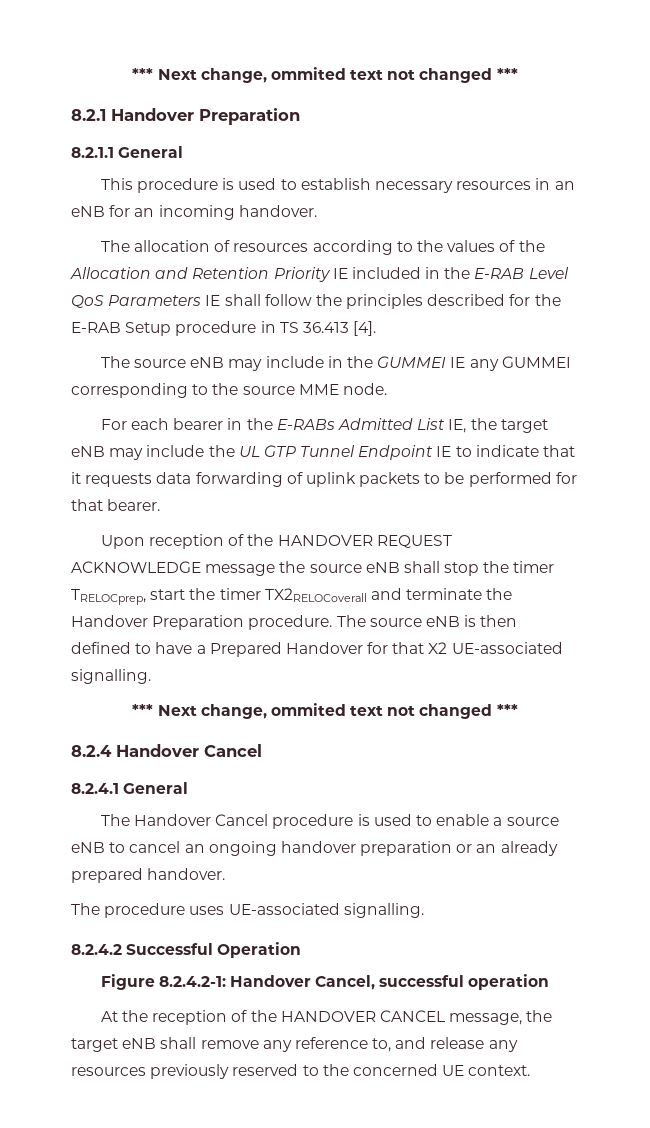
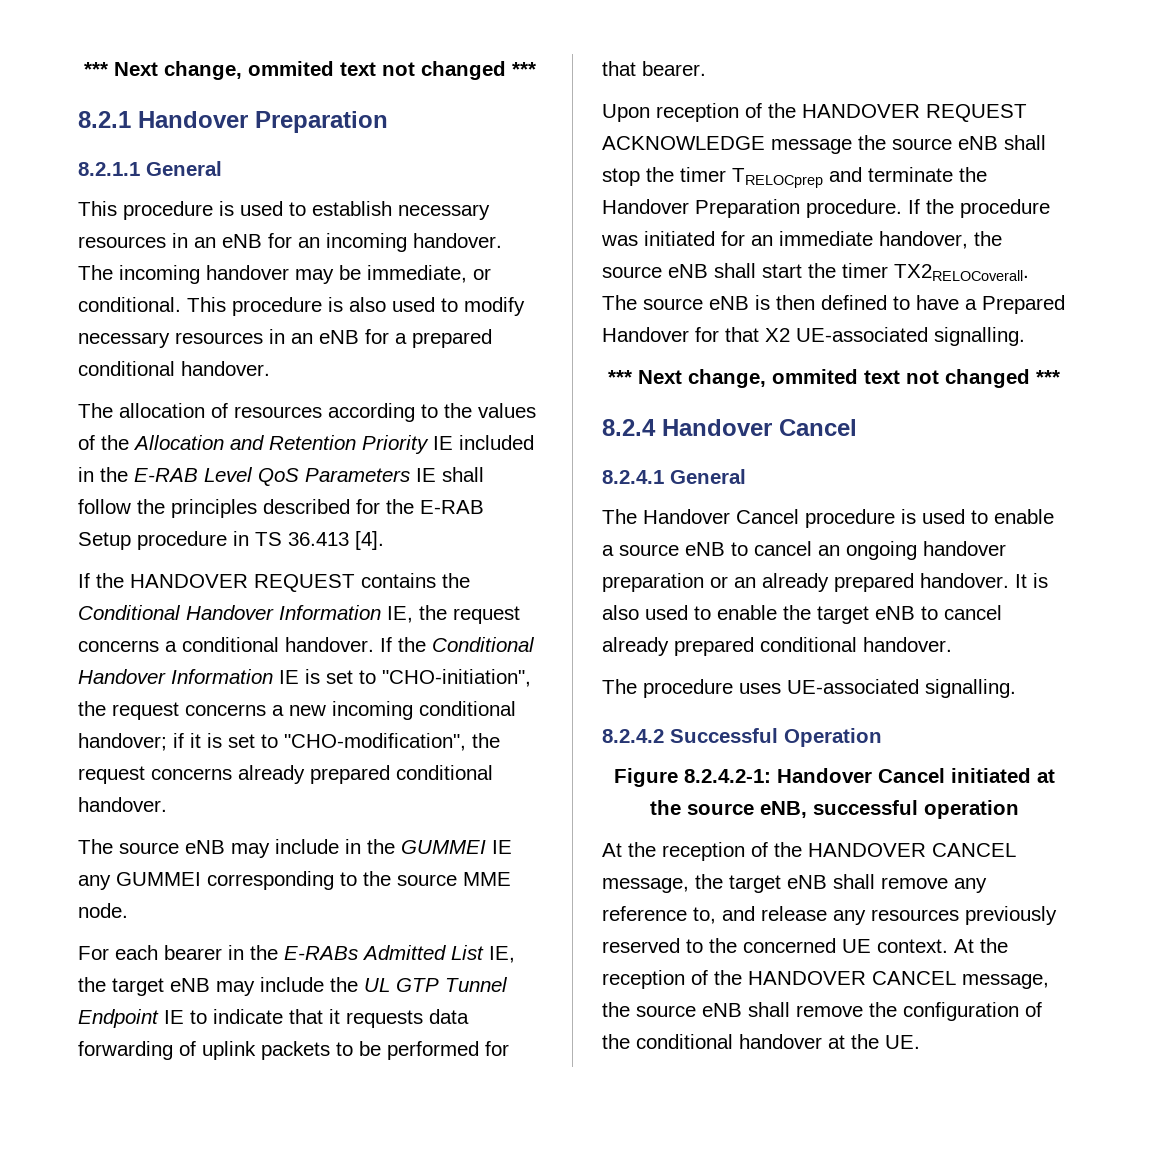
+ The incoming handover may be immediate, or conditional. This procedure is also used to modify necessary resources in an eNB for a prepared conditional handover.
+ If the HANDOVER REQUEST contains the Conditional Handover Information IE, the request concerns a conditional handover. If the Conditional Handover Information IE is set to "CHO-initiation", the request concerns a new incoming conditional handover; if it is set to "CHO-modification", the request concerns already prepared conditional handover.
- Upon reception of the HANDOVER REQUEST ACKNOWLEDGE message the source eNB shall stop the timer TRELOCprep, start the timer TX2RELOCoverall and terminate the Handover Preparation procedure.
+ Upon reception of the HANDOVER REQUEST ACKNOWLEDGE message the source eNB shall stop the timer TRELOCprep and terminate the Handover Preparation procedure.
+ If the procedure was initiated for an immediate handover, the source eNB shall start the timer TX2RELOCoverall.
+ It is also used to enable the target eNB to cancel already prepared conditional handover.
- Figure 8.2.4.2-1: Handover Cancel, successful operation
+ Figure 8.2.4.2-1: Handover Cancel initiated at the source eNB, successful operation
+ At the reception of the HANDOVER CANCEL message, the source eNB shall remove the configuration of the conditional handover at the UE.

